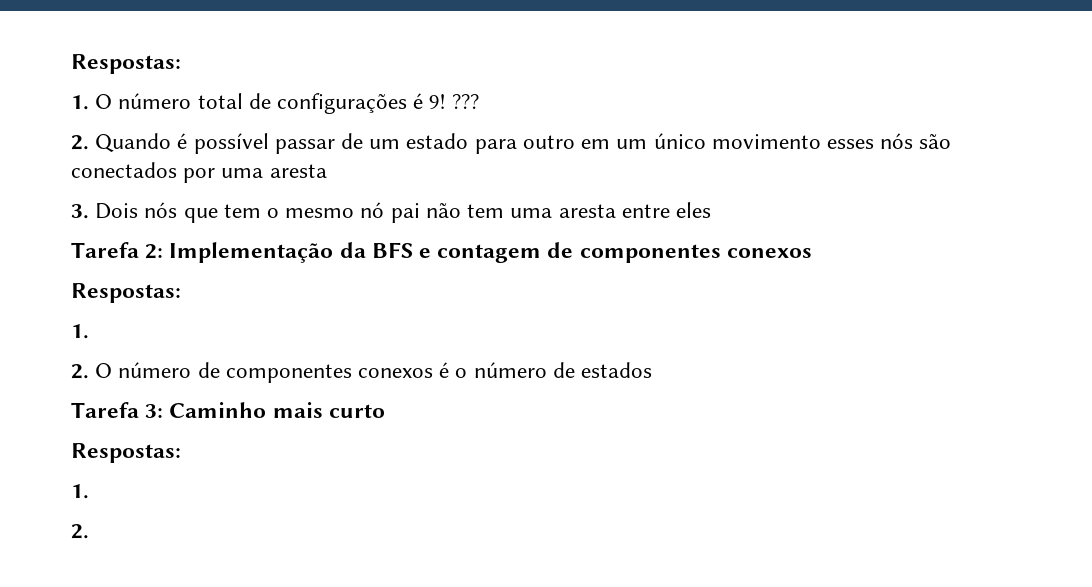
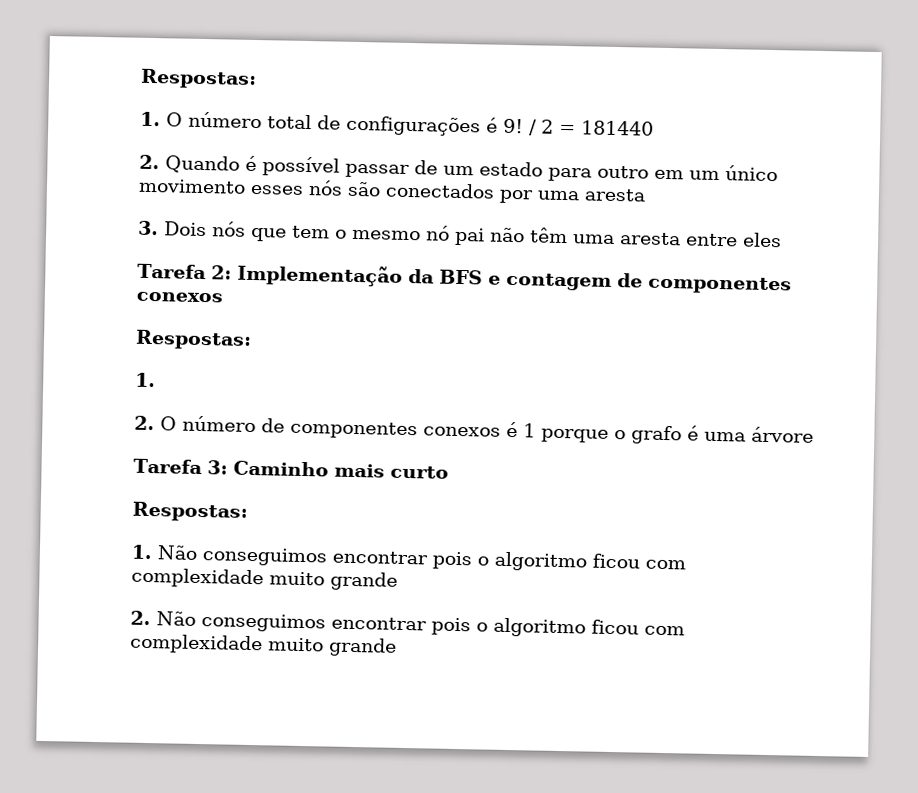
- ???
+ / 2 = 181440
- 3. Dois nós que tem o mesmo nó pai não tem uma aresta entre eles
+ 3. Dois nós que tem o mesmo nó pai não têm uma aresta entre eles
- 2. O número de componentes conexos é o número de estados
+ 2. O número de componentes conexos é 1 porque o grafo é uma árvore
  Tarefa 3: Caminho mais curto
  Respostas:
- 1.
- 2.
+ 1. Não conseguimos encontrar pois o algoritmo ficou com complexidade muito grande
+ 2. Não conseguimos encontrar pois o algoritmo ficou com complexidade muito grande

